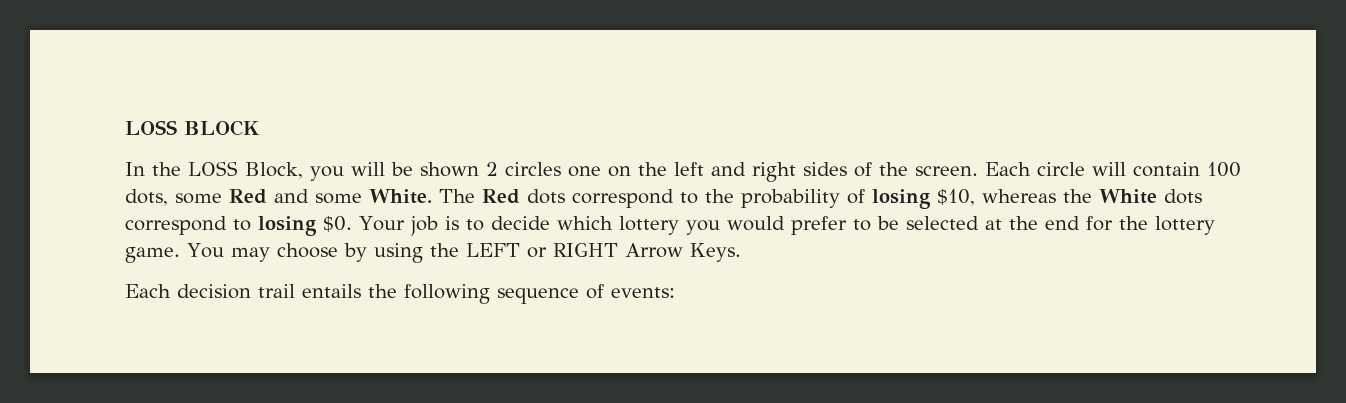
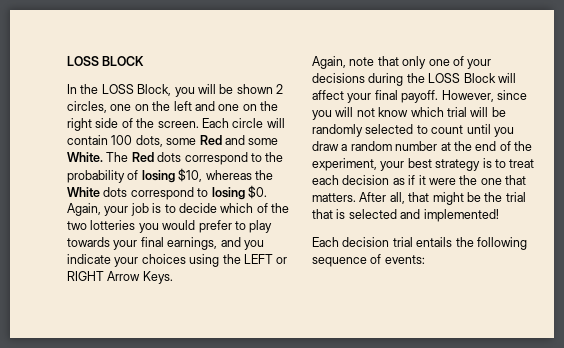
- In the LOSS Block, you will be shown 2 circles one on the left and right sides of the screen.
+ In the LOSS Block, you will be shown 2 circles, one on the left and one on the right side of the screen.
- Your job is to decide which lottery you would prefer to be selected at the end for the lottery game. You may choose by using the LEFT or RIGHT Arrow Keys.
+ Again, your job is to decide which of the two lotteries you would prefer to play towards your final earnings, and you indicate your choices using the LEFT or RIGHT Arrow Keys.
+ Again, note that only one of your decisions during the LOSS Block will affect your final payoff. However, since you will not know which trial will be randomly selected to count until you draw a random number at the end of the experiment, your best strategy is to treat each decision as if it were the one that matters. After all, that might be the trial that is selected and implemented!
- Each decision trail entails the following sequence of events:
+ Each decision trial entails the following sequence of events:

